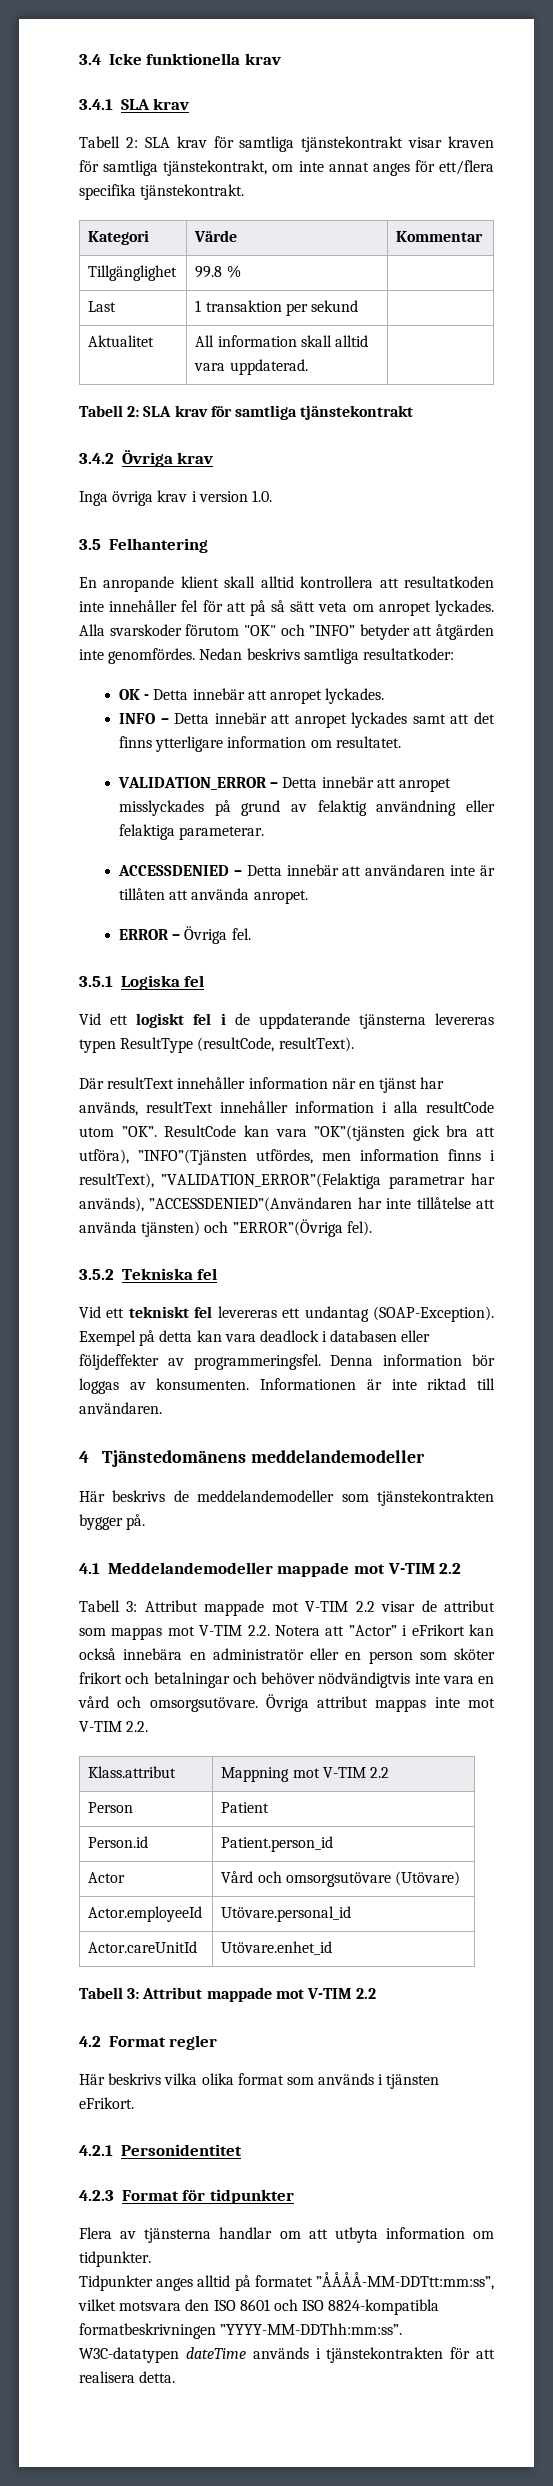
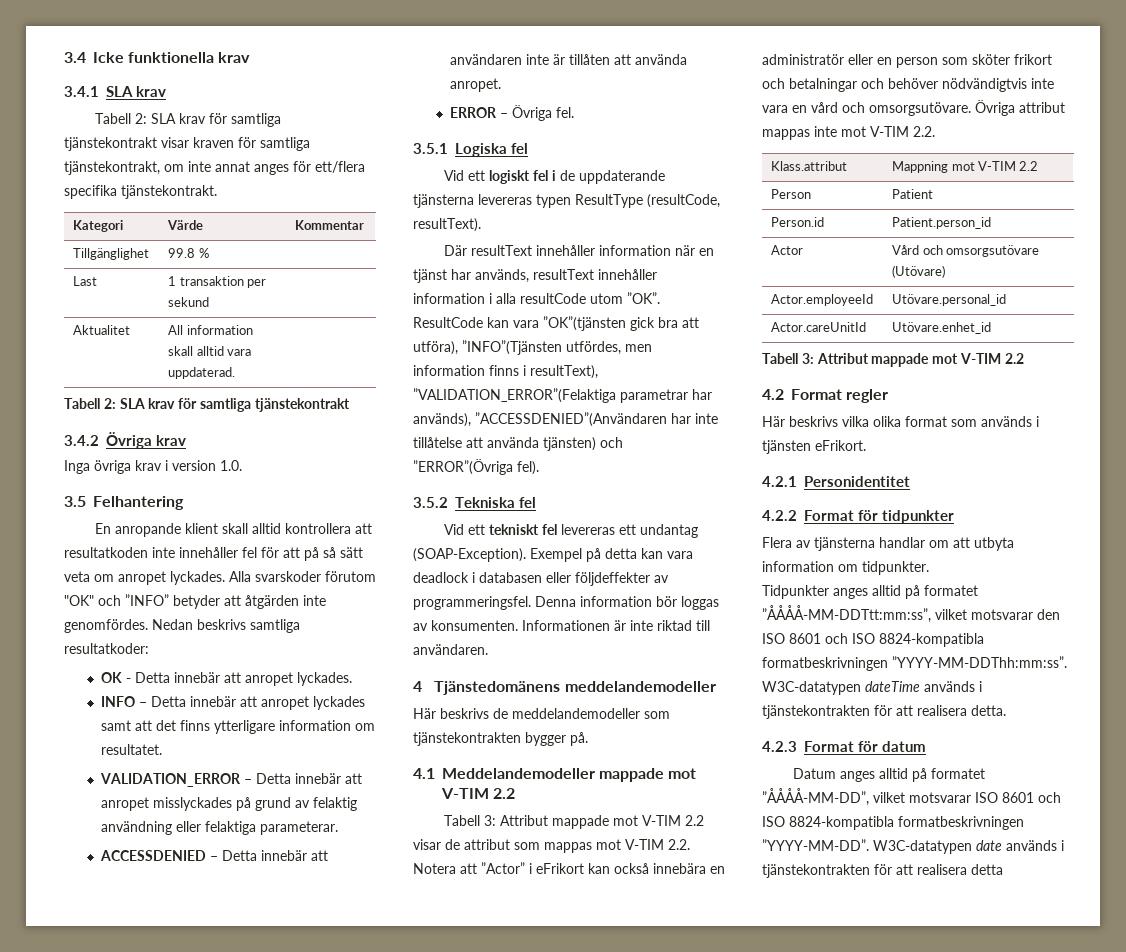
- 4.2.3 Format för tidpunkter
+ 4.2.2 Format för tidpunkter
- Tidpunkter anges alltid på formatet ”ÅÅÅÅ-MM-DDTtt:mm:ss”, vilket motsvara den ISO 8601 och ISO 8824-kompatibla formatbeskrivningen ”YYYY-MM-DDThh:mm:ss”.
+ Tidpunkter anges alltid på formatet ”ÅÅÅÅ-MM-DDTtt:mm:ss”, vilket motsvarar den ISO 8601 och ISO 8824-kompatibla formatbeskrivningen ”YYYY-MM-DDThh:mm:ss”.
+ 4.2.3 Format för datum
+ Datum anges alltid på formatet ”ÅÅÅÅ-MM-DD”, vilket motsvarar ISO 8601 och ISO 8824-kompatibla formatbeskrivningen ”YYYY-MM-DD”. W3C-datatypen date används i tjänstekontrakten för att realisera detta

